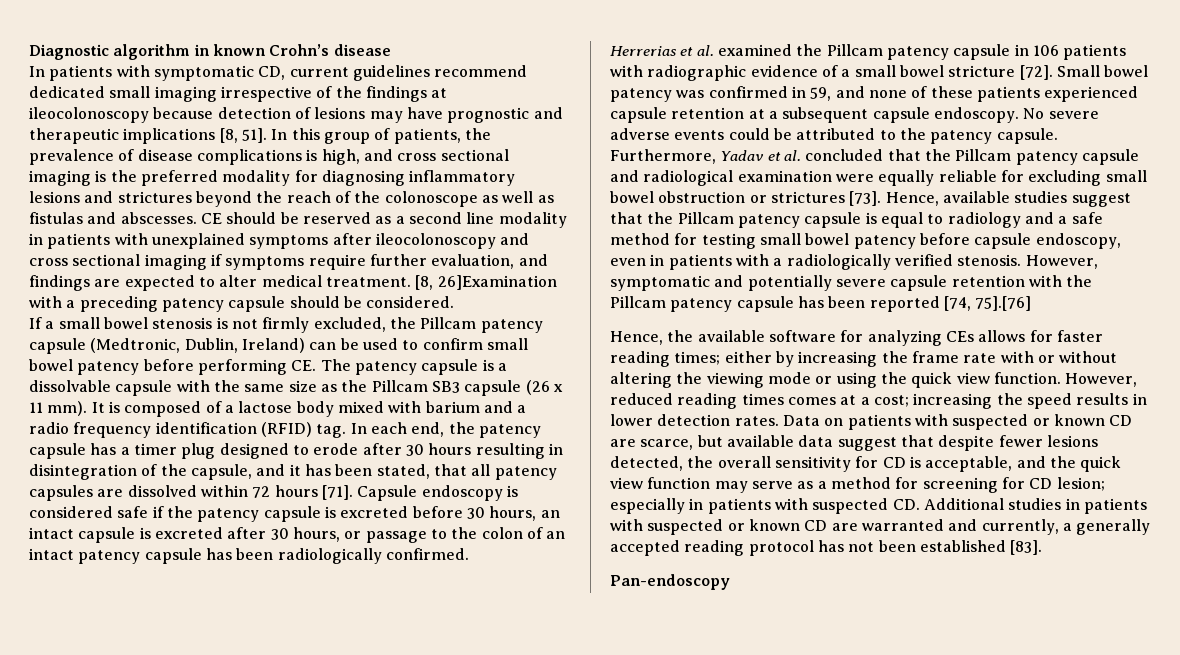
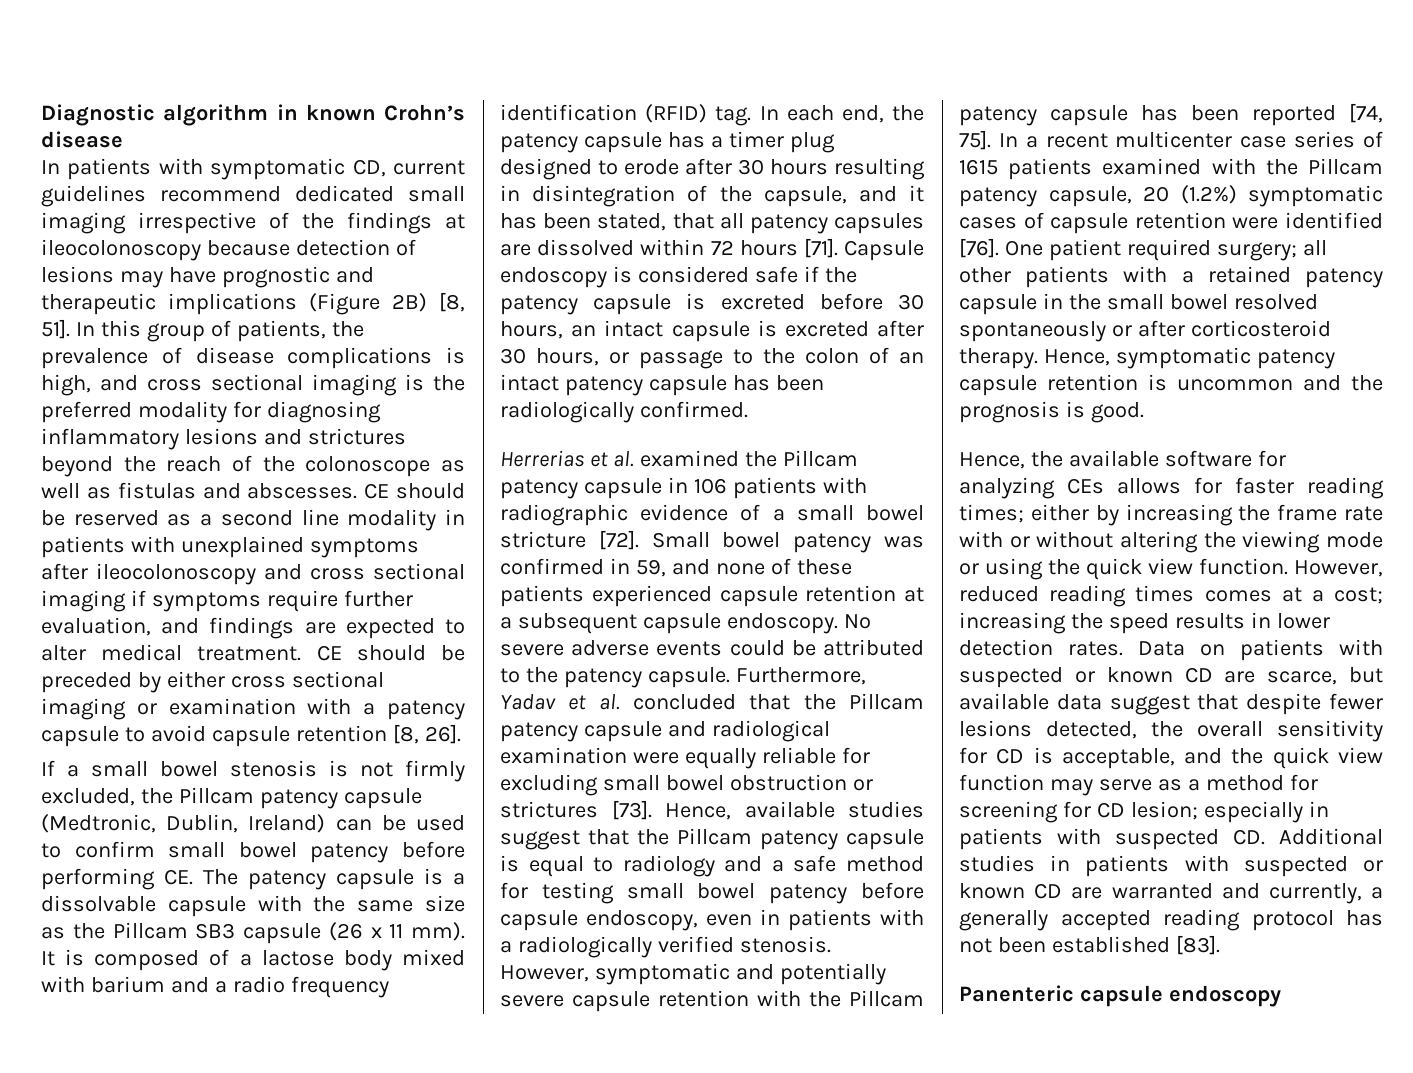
- In patients with symptomatic CD, current guidelines recommend dedicated small imaging irrespective of the findings at ileocolonoscopy because detection of lesions may have prognostic and therapeutic implications [8, 51].
+ In patients with symptomatic CD, current guidelines recommend dedicated small imaging irrespective of the findings at ileocolonoscopy because detection of lesions may have prognostic and therapeutic implications (Figure 2B) [8, 51].
- [8, 26]Examination with a preceding patency capsule should be considered.
+ CE should be preceded by either cross sectional imaging or examination with a patency capsule to avoid capsule retention [8, 26].
- However, symptomatic and potentially severe capsule retention with the Pillcam patency capsule has been reported [74, 75].[76]
+ However, symptomatic and potentially severe capsule retention with the Pillcam patency capsule has been reported [74, 75]. In a recent multicenter case series of 1615 patients examined with the Pillcam patency capsule, 20 (1.2%) symptomatic cases of capsule retention were identified [76]. One patient required surgery; all other patients with a retained patency capsule in the small bowel resolved spontaneously or after corticosteroid therapy. Hence, symptomatic patency capsule retention is uncommon and the prognosis is good.
- Pan-endoscopy
+ Panenteric capsule endoscopy

